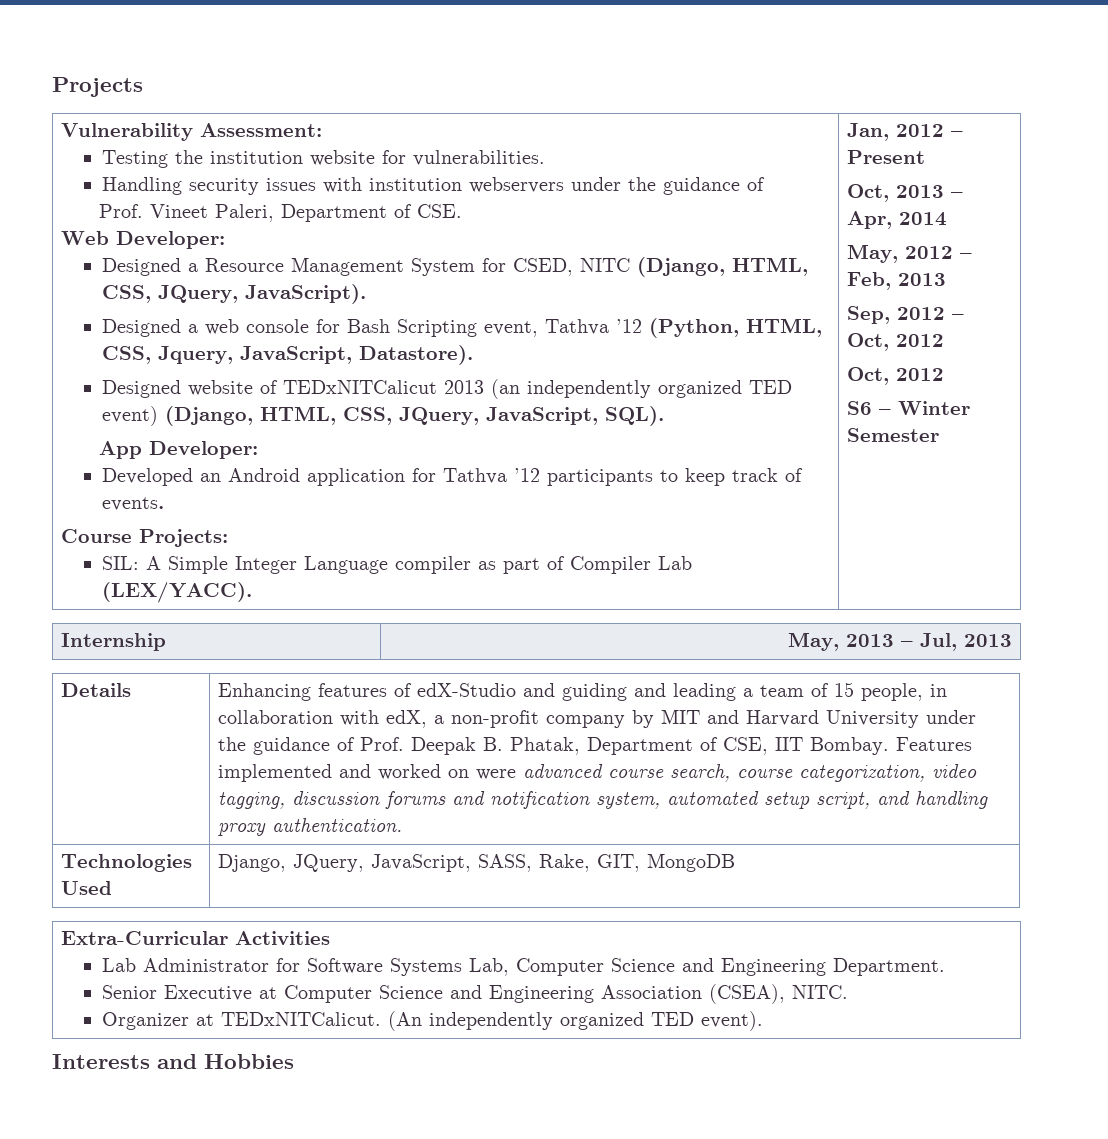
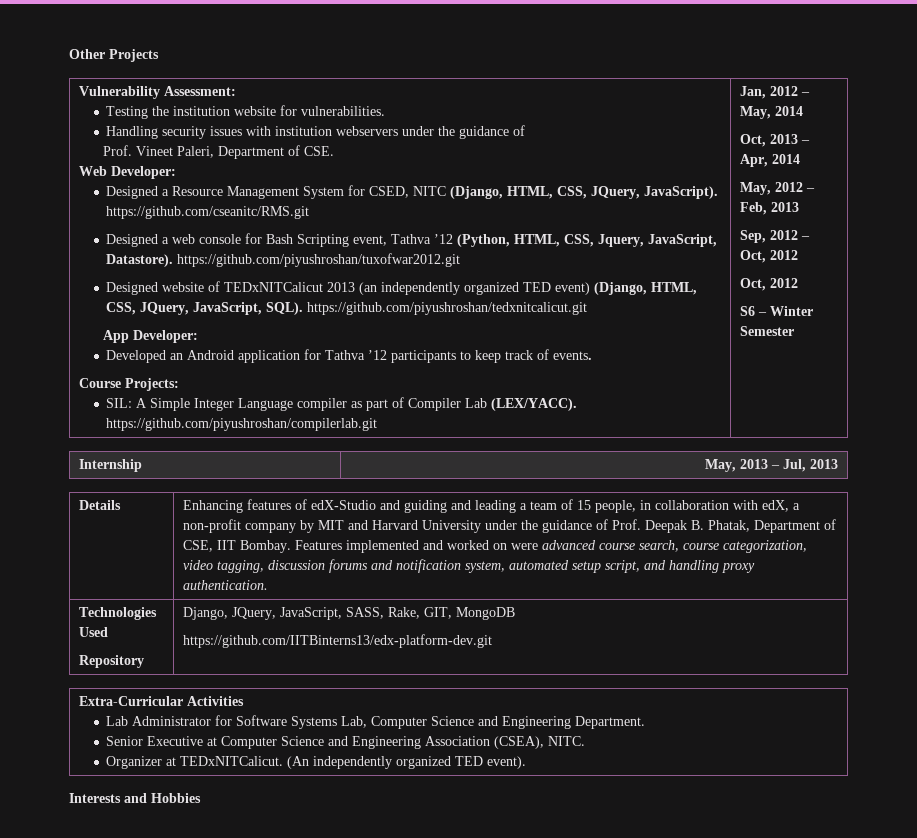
- Projects
+ Other Projects
- Designed a Resource Management System for CSED, NITC (Django, HTML, CSS, JQuery, JavaScript).
+ Designed a Resource Management System for CSED, NITC (Django, HTML, CSS, JQuery, JavaScript). https://github.com/cseanitc/RMS.git
- Designed a web console for Bash Scripting event, Tathva ’12 (Python, HTML, CSS, Jquery, JavaScript, Datastore).
+ Designed a web console for Bash Scripting event, Tathva ’12 (Python, HTML, CSS, Jquery, JavaScript, Datastore). https://github.com/piyushroshan/tuxofwar2012.git
- Designed website of TEDxNITCalicut 2013 (an independently organized TED event) (Django, HTML, CSS, JQuery, JavaScript, SQL).
+ Designed website of TEDxNITCalicut 2013 (an independently organized TED event) (Django, HTML, CSS, JQuery, JavaScript, SQL). https://github.com/piyushroshan/tedxnitcalicut.git
- SIL: A Simple Integer Language compiler as part of Compiler Lab (LEX/YACC).
+ SIL: A Simple Integer Language compiler as part of Compiler Lab (LEX/YACC). https://github.com/piyushroshan/compilerlab.git
- Jan, 2012 – Present
+ Jan, 2012 – May, 2014
- Technologies Used | Django, JQuery, JavaScript, SASS, Rake, GIT, MongoDB
+ Technologies Used
+ Repository | Django, JQuery, JavaScript, SASS, Rake, GIT, MongoDB
+ https://github.com/IITBinterns13/edx-platform-dev.git

